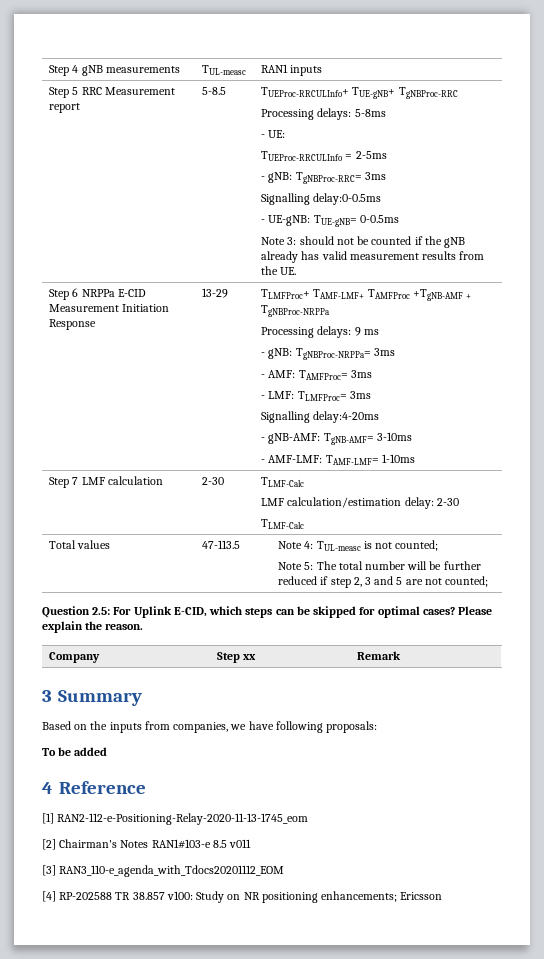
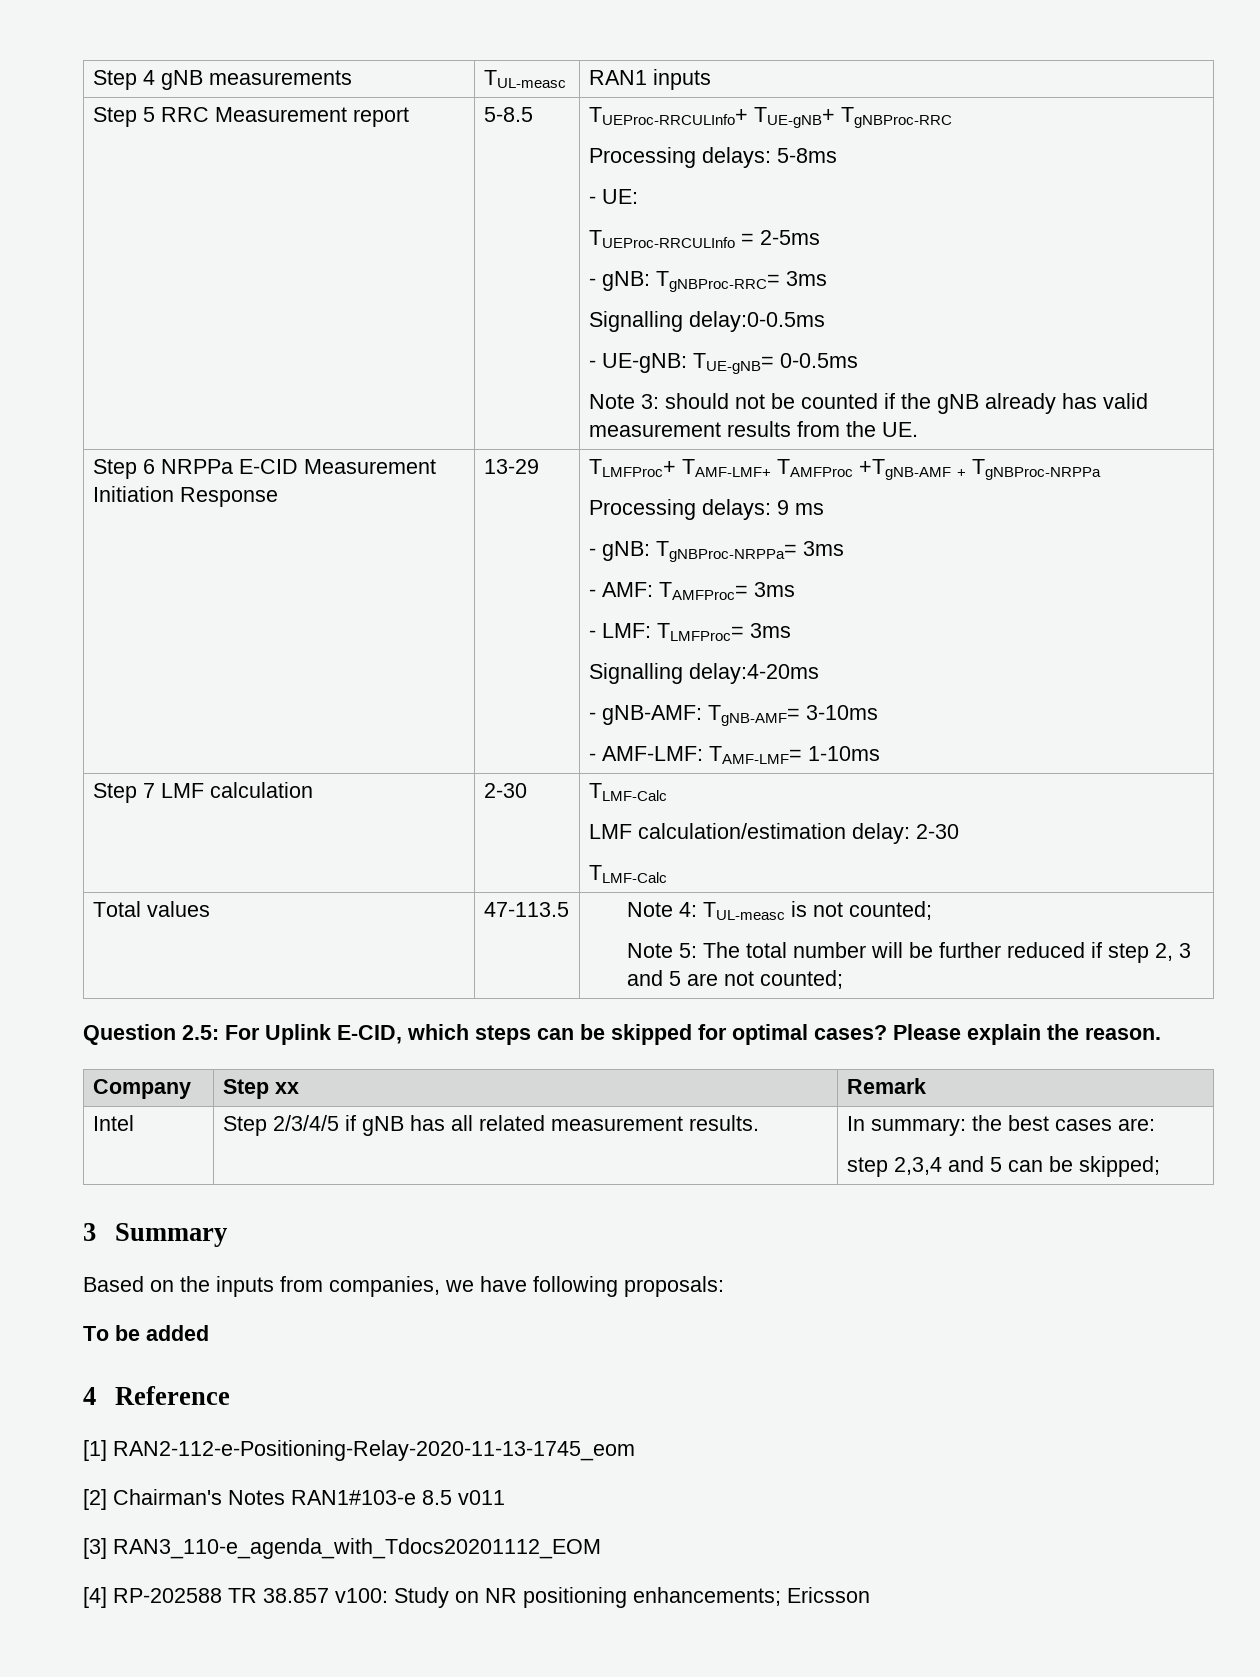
+ Intel | Step 2/3/4/5 if gNB has all related measurement results. | In summary: the best cases are:
+ step 2,3,4 and 5 can be skipped;

